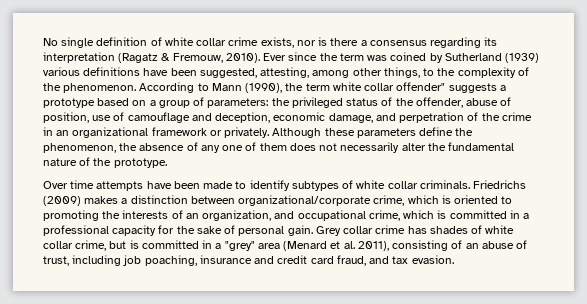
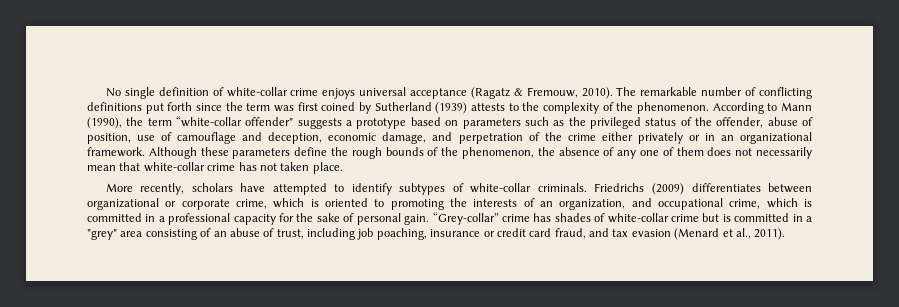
- No single definition of white collar crime exists, nor is there a consensus regarding its interpretation (Ragatz & Fremouw, 2010). Ever since the term was coined by Sutherland (1939) various definitions have been suggested, attesting, among other things, to the complexity of the phenomenon.
+ No single definition of white-collar crime enjoys universal acceptance (Ragatz & Fremouw, 2010). The remarkable number of conflicting definitions put forth since the term was first coined by Sutherland (1939) attests to the complexity of the phenomenon.
- According to Mann (1990), the term white collar offender" suggests a prototype based on a group of parameters: the privileged status of the offender, abuse of position, use of camouflage and deception, economic damage, and perpetration of the crime in an organizational framework or privately.
+ According to Mann (1990), the term “white-collar offender" suggests a prototype based on parameters such as the privileged status of the offender, abuse of position, use of camouflage and deception, economic damage, and perpetration of the crime either privately or in an organizational framework.
- Although these parameters define the phenomenon, the absence of any one of them does not necessarily alter the fundamental nature of the prototype.
- Over time attempts have been made to identify subtypes of white collar criminals.
+ Although these parameters define the rough bounds of the phenomenon, the absence of any one of them does not necessarily mean that white-collar crime has not taken place.
+ More recently, scholars have attempted to identify subtypes of white-collar criminals.
- Friedrichs (2009) makes a distinction between organizational/corporate crime, which is oriented to promoting the interests of an organization, and occupational crime, which is committed in a professional capacity for the sake of personal gain.
+ Friedrichs (2009) differentiates between organizational or corporate crime, which is oriented to promoting the interests of an organization, and occupational crime, which is committed in a professional capacity for the sake of personal gain.
- Grey collar crime has shades of white collar crime, but is committed in a "grey" area (Menard et al. 2011), consisting of an abuse of trust, including job poaching, insurance and credit card fraud, and tax evasion.
+ “Grey-collar” crime has shades of white-collar crime but is committed in a "grey" area consisting of an abuse of trust, including job poaching, insurance or credit card fraud, and tax evasion (Menard et al., 2011).

